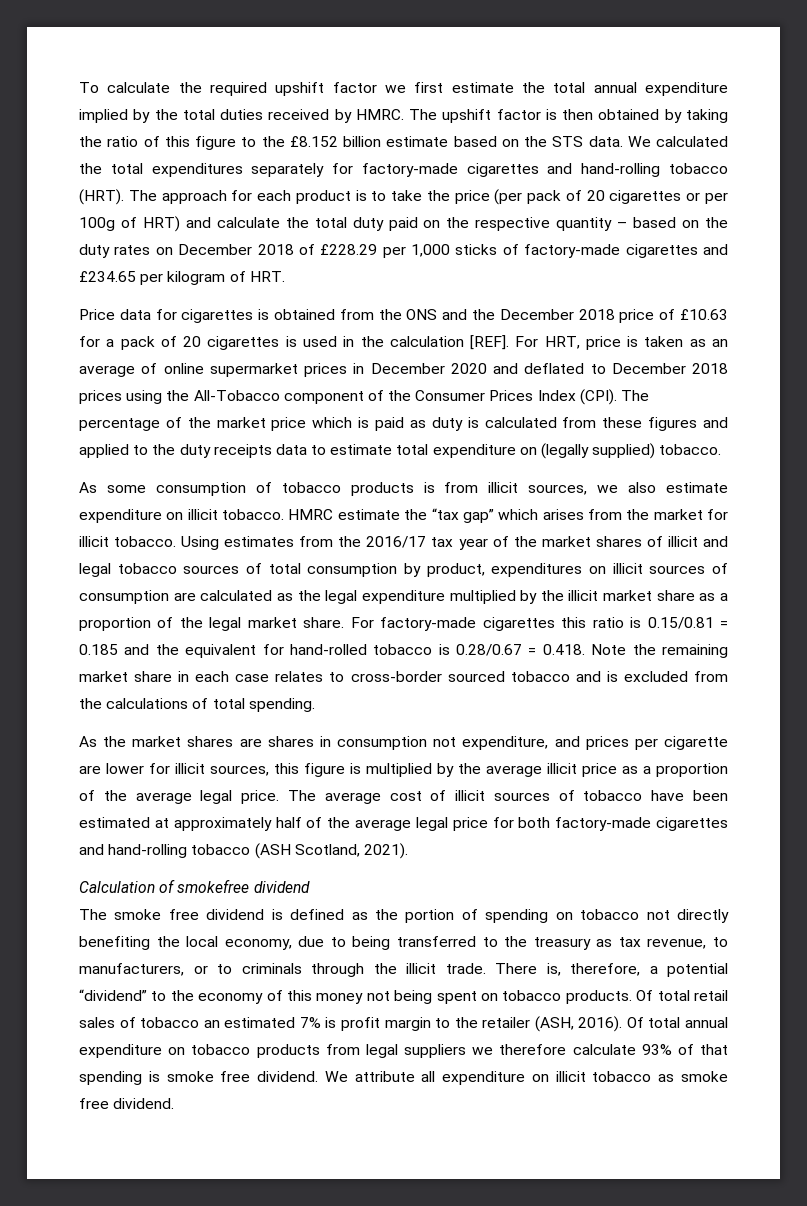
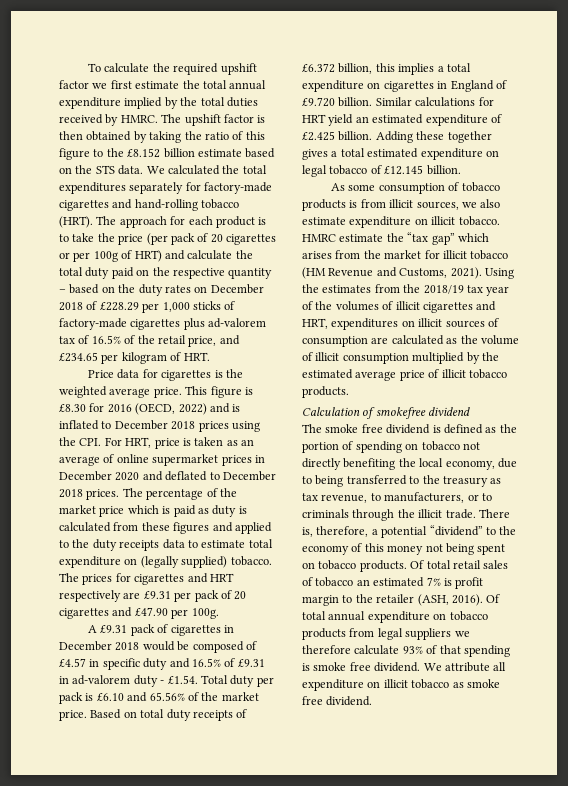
- The approach for each product is to take the price (per pack of 20 cigarettes or per 100g of HRT) and calculate the total duty paid on the respective quantity – based on the duty rates on December 2018 of £228.29 per 1,000 sticks of factory-made cigarettes and £234.65 per kilogram of HRT.
+ The approach for each product is to take the price (per pack of 20 cigarettes or per 100g of HRT) and calculate the total duty paid on the respective quantity – based on the duty rates on December 2018 of £228.29 per 1,000 sticks of factory-made cigarettes plus ad-valorem tax of 16.5% of the retail price, and £234.65 per kilogram of HRT.
- Price data for cigarettes is obtained from the ONS and the December 2018 price of £10.63 for a pack of 20 cigarettes is used in the calculation [REF]. For HRT, price is taken as an average of online supermarket prices in December 2020 and deflated to December 2018 prices using the All-Tobacco component of the Consumer Prices Index (CPI).
+ Price data for cigarettes is the weighted average price. This figure is £8.30 for 2016 (OECD, 2022) and is inflated to December 2018 prices using the CPI. For HRT, price is taken as an average of online supermarket prices in December 2020 and deflated to December 2018 prices.
+ The prices for cigarettes and HRT respectively are £9.31 per pack of 20 cigarettes and £47.90 per 100g.
+ A £9.31 pack of cigarettes in December 2018 would be composed of £4.57 in specific duty and 16.5% of £9.31 in ad-valorem duty - £1.54. Total duty per pack is £6.10 and 65.56% of the market price. Based on total duty receipts of £6.372 billion, this implies a total expenditure on cigarettes in England of £9.720 billion. Similar calculations for HRT yield an estimated expenditure of £2.425 billion. Adding these together gives a total estimated expenditure on legal tobacco of £12.145 billion.
- HMRC estimate the “tax gap” which arises from the market for illicit tobacco. Using estimates from the 2016/17 tax year of the market shares of illicit and legal tobacco sources of total consumption by product, expenditures on illicit sources of consumption are calculated as the legal expenditure multiplied by the illicit market share as a proportion of the legal market share. For factory-made cigarettes this ratio is 0.15/0.81 = 0.185 and the equivalent for hand-rolled tobacco is 0.28/0.67 = 0.418. Note the remaining market share in each case relates to cross-border sourced tobacco and is excluded from the calculations of total spending.
- As the market shares are shares in consumption not expenditure, and prices per cigarette are lower for illicit sources, this figure is multiplied by the average illicit price as a proportion of the average legal price. The average cost of illicit sources of tobacco have been estimated at approximately half of the average legal price for both factory-made cigarettes and hand-rolling tobacco (ASH Scotland, 2021).
+ HMRC estimate the “tax gap” which arises from the market for illicit tobacco (HM Revenue and Customs, 2021). Using the estimates from the 2018/19 tax year of the volumes of illicit cigarettes and HRT, expenditures on illicit sources of consumption are calculated as the volume of illicit consumption multiplied by the estimated average price of illicit tobacco products.

